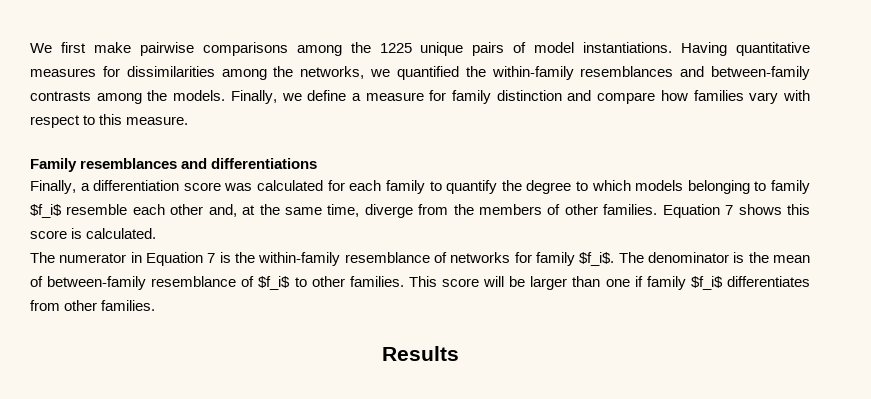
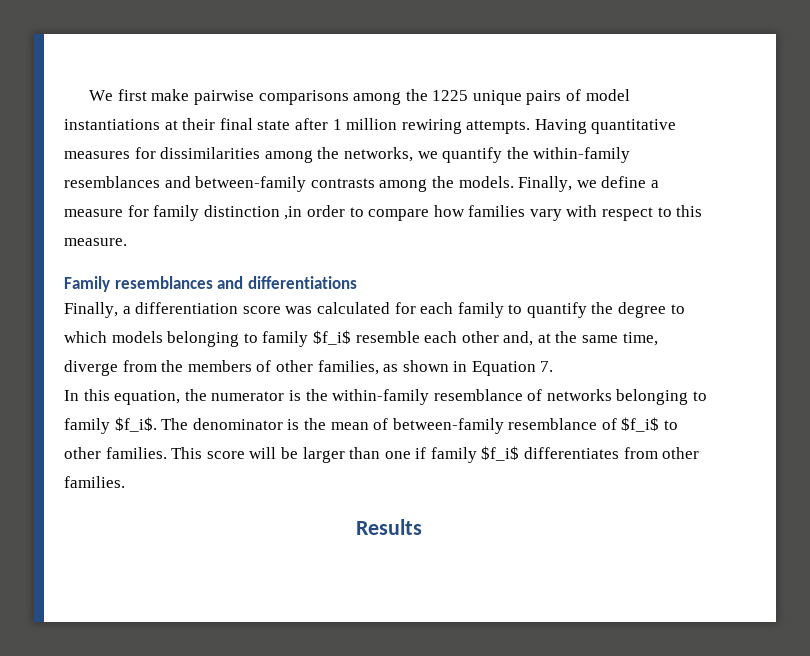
- We first make pairwise comparisons among the 1225 unique pairs of model instantiations.
+ We first make pairwise comparisons among the 1225 unique pairs of model instantiations at their final state after 1 million rewiring attempts.
- Having quantitative measures for dissimilarities among the networks, we quantified the within-family resemblances and between-family contrasts among the models.
+ Having quantitative measures for dissimilarities among the networks, we quantify the within-family resemblances and between-family contrasts among the models.
- Finally, we define a measure for family distinction and compare how families vary with respect to this measure.
+ Finally, we define a measure for family distinction ,in order to compare how families vary with respect to this measure.
- Finally, a differentiation score was calculated for each family to quantify the degree to which models belonging to family $f_i$ resemble each other and, at the same time, diverge from the members of other families. Equation 7 shows this score is calculated.
- The numerator in Equation 7 is the within-family resemblance of networks for family $f_i$.
+ Finally, a differentiation score was calculated for each family to quantify the degree to which models belonging to family $f_i$ resemble each other and, at the same time, diverge from the members of other families, as shown in Equation 7.
+ In this equation, the numerator is the within-family resemblance of networks belonging to family $f_i$.

